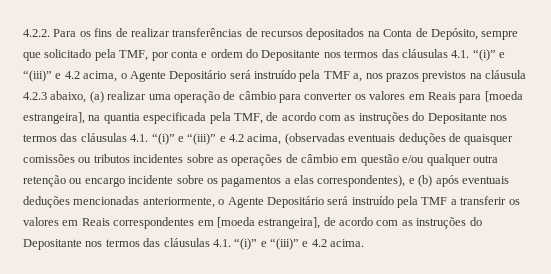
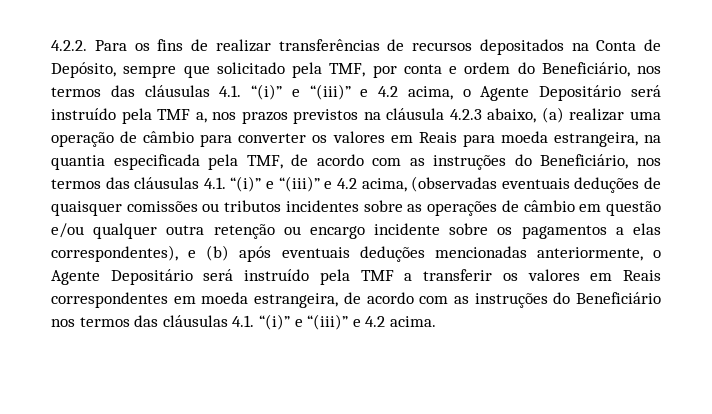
- 4.2.2. Para os fins de realizar transferências de recursos depositados na Conta de Depósito, sempre que solicitado pela TMF, por conta e ordem do Depositante nos termos das cláusulas 4.1. “(i)” e “(iii)” e 4.2 acima, o Agente Depositário será instruído pela TMF a, nos prazos previstos na cláusula 4.2.3 abaixo, (a) realizar uma operação de câmbio para converter os valores em Reais para [moeda estrangeira], na quantia especificada pela TMF, de acordo com as instruções do Depositante nos termos das cláusulas 4.1. “(i)” e “(iii)” e 4.2 acima, (observadas eventuais deduções de quaisquer comissões ou tributos incidentes sobre as operações de câmbio em questão e/ou qualquer outra retenção ou encargo incidente sobre os pagamentos a elas correspondentes), e (b) após eventuais deduções mencionadas anteriormente, o Agente Depositário será instruído pela TMF a transferir os valores em Reais correspondentes em [moeda estrangeira], de acordo com as instruções do Depositante nos termos das cláusulas 4.1. “(i)” e “(iii)” e 4.2 acima.
+ 4.2.2. Para os fins de realizar transferências de recursos depositados na Conta de Depósito, sempre que solicitado pela TMF, por conta e ordem do Beneficiário, nos termos das cláusulas 4.1. “(i)” e “(iii)” e 4.2 acima, o Agente Depositário será instruído pela TMF a, nos prazos previstos na cláusula 4.2.3 abaixo, (a) realizar uma operação de câmbio para converter os valores em Reais para moeda estrangeira, na quantia especificada pela TMF, de acordo com as instruções do Beneficiário, nos termos das cláusulas 4.1. “(i)” e “(iii)” e 4.2 acima, (observadas eventuais deduções de quaisquer comissões ou tributos incidentes sobre as operações de câmbio em questão e/ou qualquer outra retenção ou encargo incidente sobre os pagamentos a elas correspondentes), e (b) após eventuais deduções mencionadas anteriormente, o Agente Depositário será instruído pela TMF a transferir os valores em Reais correspondentes em moeda estrangeira, de acordo com as instruções do Beneficiário nos termos das cláusulas 4.1. “(i)” e “(iii)” e 4.2 acima.

